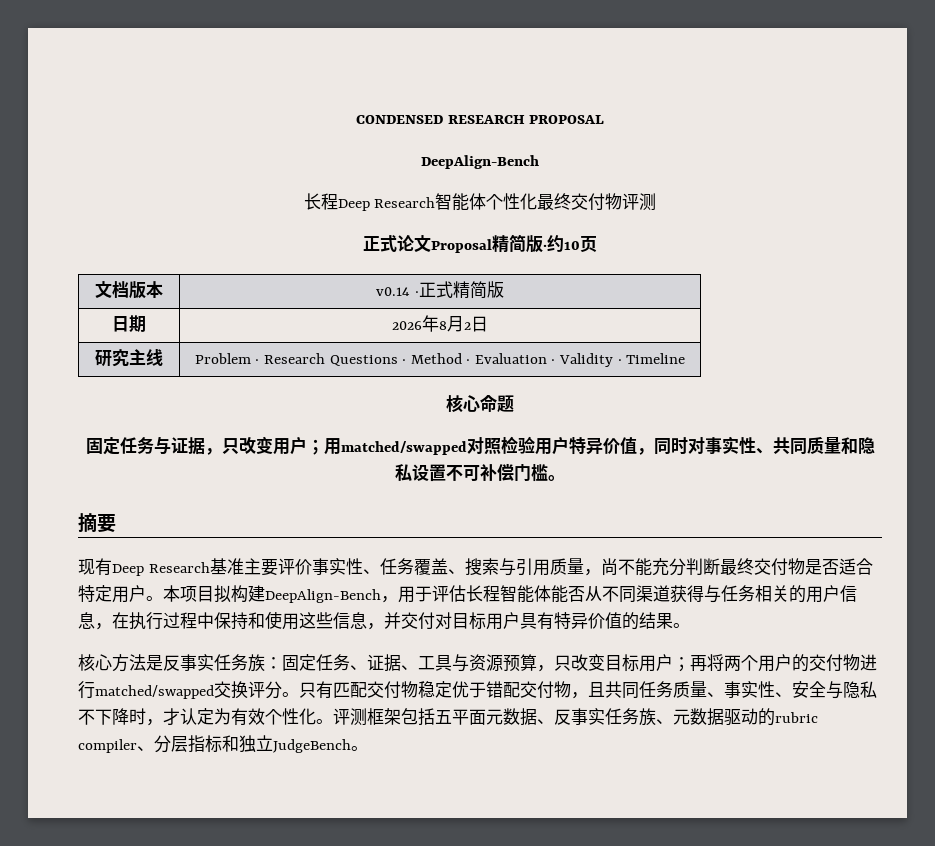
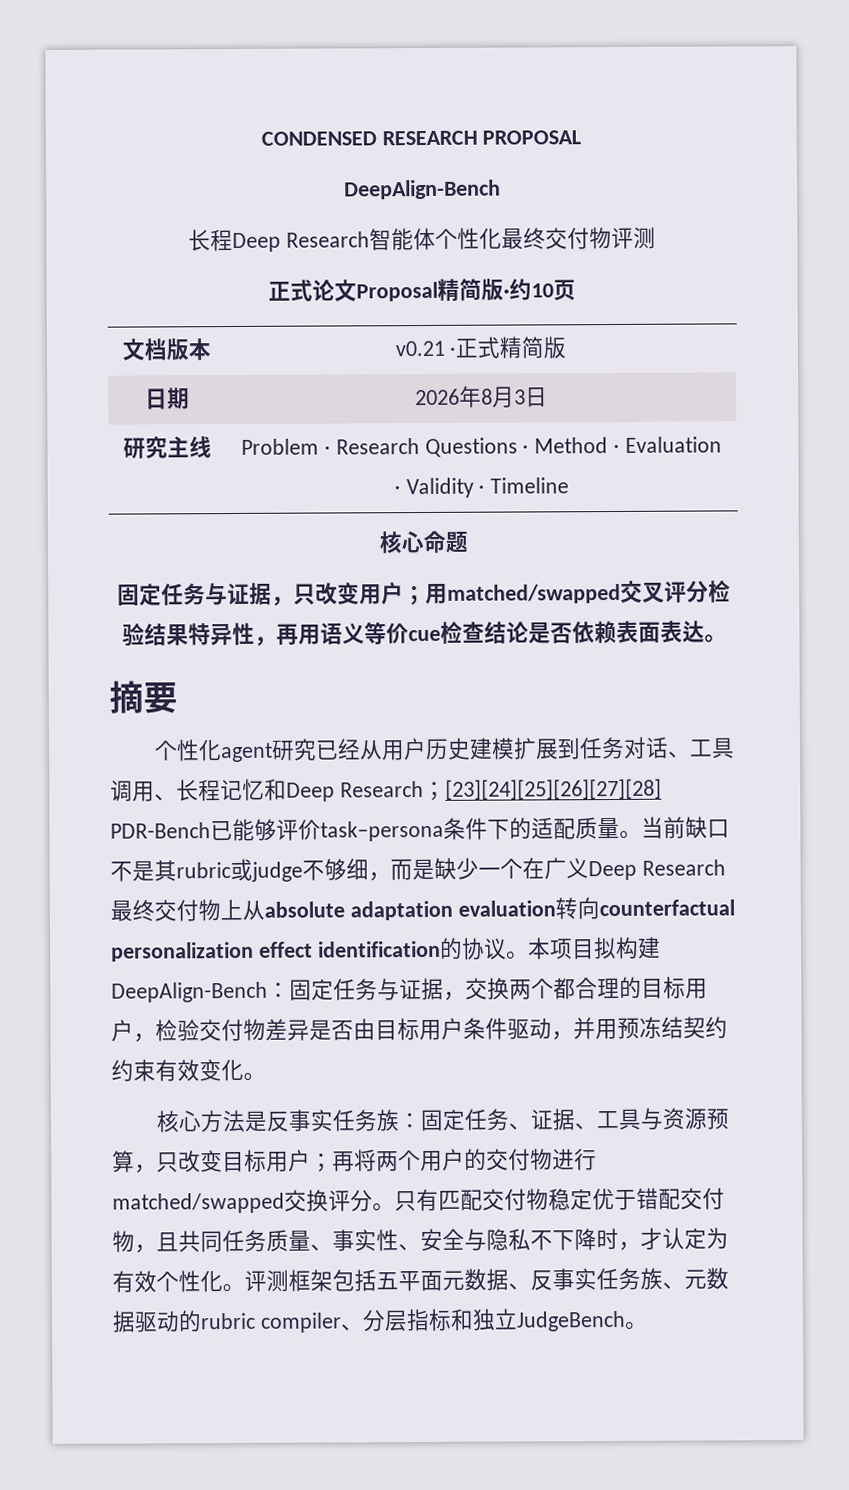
- 文档版本 | v0.14 ·正式精简版
+ 文档版本 | v0.21 ·正式精简版
- 日期 | 2026年8月2日
+ 日期 | 2026年8月3日
- 固定任务与证据，只改变用户；用matched/swapped对照检验用户特异价值，同时对事实性、共同质量和隐私设置不可补偿门槛。
+ 固定任务与证据，只改变用户；用matched/swapped交叉评分检验结果特异性，再用语义等价cue检查结论是否依赖表面表达。
  摘要
- 现有Deep Research基准主要评价事实性、任务覆盖、搜索与引用质量，尚不能充分判断最终交付物是否适合特定用户。
+ 个性化agent研究已经从用户历史建模扩展到任务对话、工具调用、长程记忆和Deep Research；[23][24][25][26][27][28] PDR-Bench已能够评价task–persona条件下的适配质量。当前缺口不是其rubric或judge不够细，而是缺少一个在广义Deep Research最终交付物上从absolute adaptation evaluation转向counterfactual personalization effect identification的协议。
- 本项目拟构建DeepAlign-Bench，用于评估长程智能体能否从不同渠道获得与任务相关的用户信息，在执行过程中保持和使用这些信息，并交付对目标用户具有特异价值的结果。
+ 本项目拟构建DeepAlign-Bench：固定任务与证据，交换两个都合理的目标用户，检验交付物差异是否由目标用户条件驱动，并用预冻结契约约束有效变化。

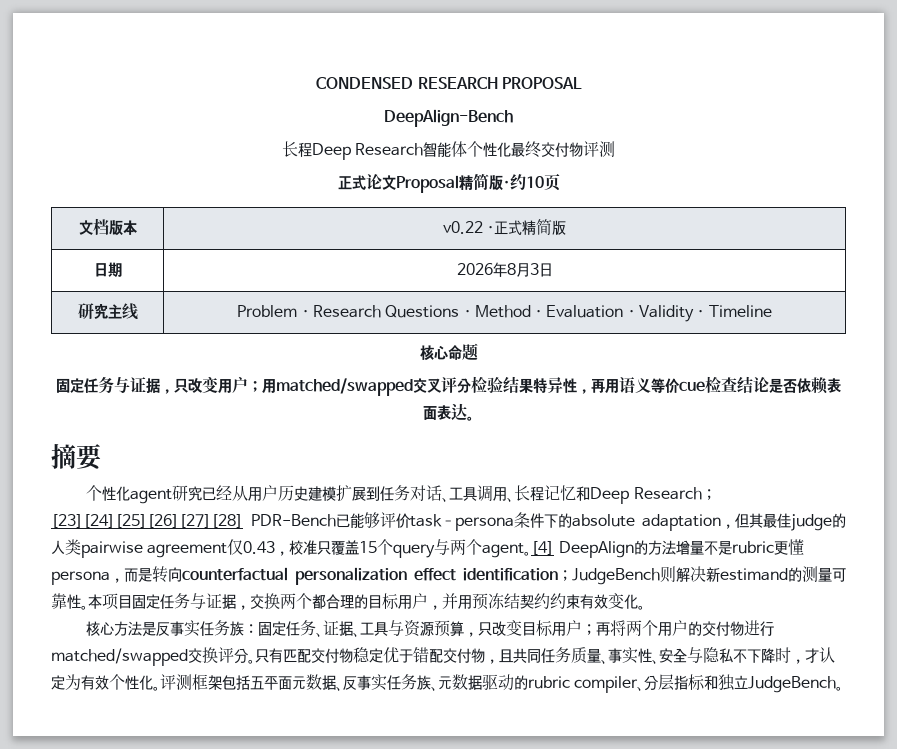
- 文档版本 | v0.21 ·正式精简版
+ 文档版本 | v0.22 ·正式精简版
- 个性化agent研究已经从用户历史建模扩展到任务对话、工具调用、长程记忆和Deep Research；[23][24][25][26][27][28] PDR-Bench已能够评价task–persona条件下的适配质量。当前缺口不是其rubric或judge不够细，而是缺少一个在广义Deep Research最终交付物上从absolute adaptation evaluation转向counterfactual personalization effect identification的协议。本项目拟构建DeepAlign-Bench：固定任务与证据，交换两个都合理的目标用户，检验交付物差异是否由目标用户条件驱动，并用预冻结契约约束有效变化。
+ 个性化agent研究已经从用户历史建模扩展到任务对话、工具调用、长程记忆和Deep Research；[23][24][25][26][27][28] PDR-Bench已能够评价task–persona条件下的absolute adaptation，但其最佳judge的人类pairwise agreement仅0.43，校准只覆盖15个query与两个agent。[4] DeepAlign的方法增量不是rubric更懂persona，而是转向counterfactual personalization effect identification；JudgeBench则解决新estimand的测量可靠性。本项目固定任务与证据，交换两个都合理的目标用户，并用预冻结契约约束有效变化。

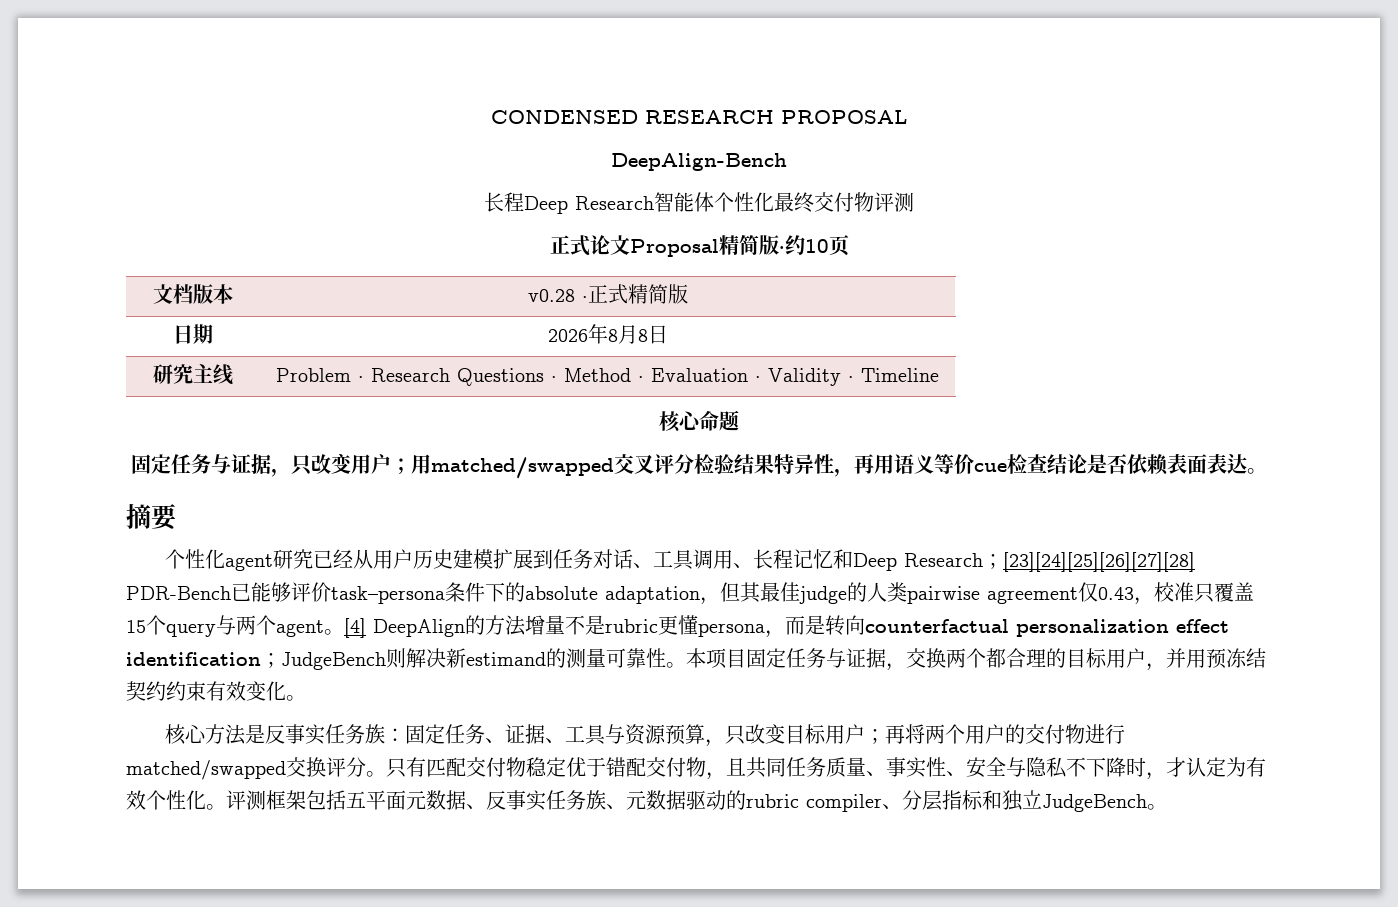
- 文档版本 | v0.22 ·正式精简版
+ 文档版本 | v0.28 ·正式精简版
- 日期 | 2026年8月3日
+ 日期 | 2026年8月8日

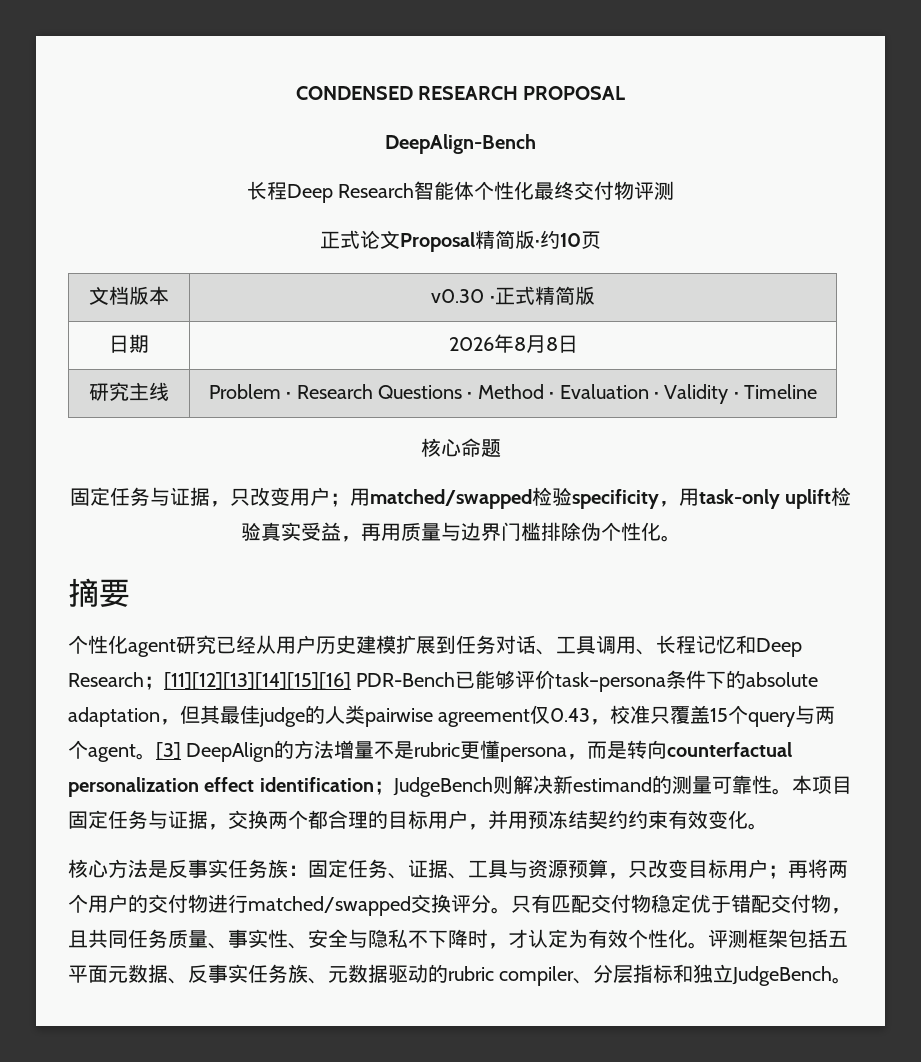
- 文档版本 | v0.28 ·正式精简版
+ 文档版本 | v0.30 ·正式精简版
- 固定任务与证据，只改变用户；用matched/swapped交叉评分检验结果特异性，再用语义等价cue检查结论是否依赖表面表达。
+ 固定任务与证据，只改变用户；用matched/swapped检验specificity，用task-only uplift检验真实受益，再用质量与边界门槛排除伪个性化。
- 个性化agent研究已经从用户历史建模扩展到任务对话、工具调用、长程记忆和Deep Research；[23][24][25][26][27][28] PDR-Bench已能够评价task–persona条件下的absolute adaptation，但其最佳judge的人类pairwise agreement仅0.43，校准只覆盖15个query与两个agent。
+ 个性化agent研究已经从用户历史建模扩展到任务对话、工具调用、长程记忆和Deep Research；[11][12][13][14][15][16] PDR-Bench已能够评价task–persona条件下的absolute adaptation，但其最佳judge的人类pairwise agreement仅0.43，校准只覆盖15个query与两个agent。
- [4] DeepAlign的方法增量不是rubric更懂persona，而是转向counterfactual personalization effect identification；JudgeBench则解决新estimand的测量可靠性。
+ [3] DeepAlign的方法增量不是rubric更懂persona，而是转向counterfactual personalization effect identification；JudgeBench则解决新estimand的测量可靠性。

